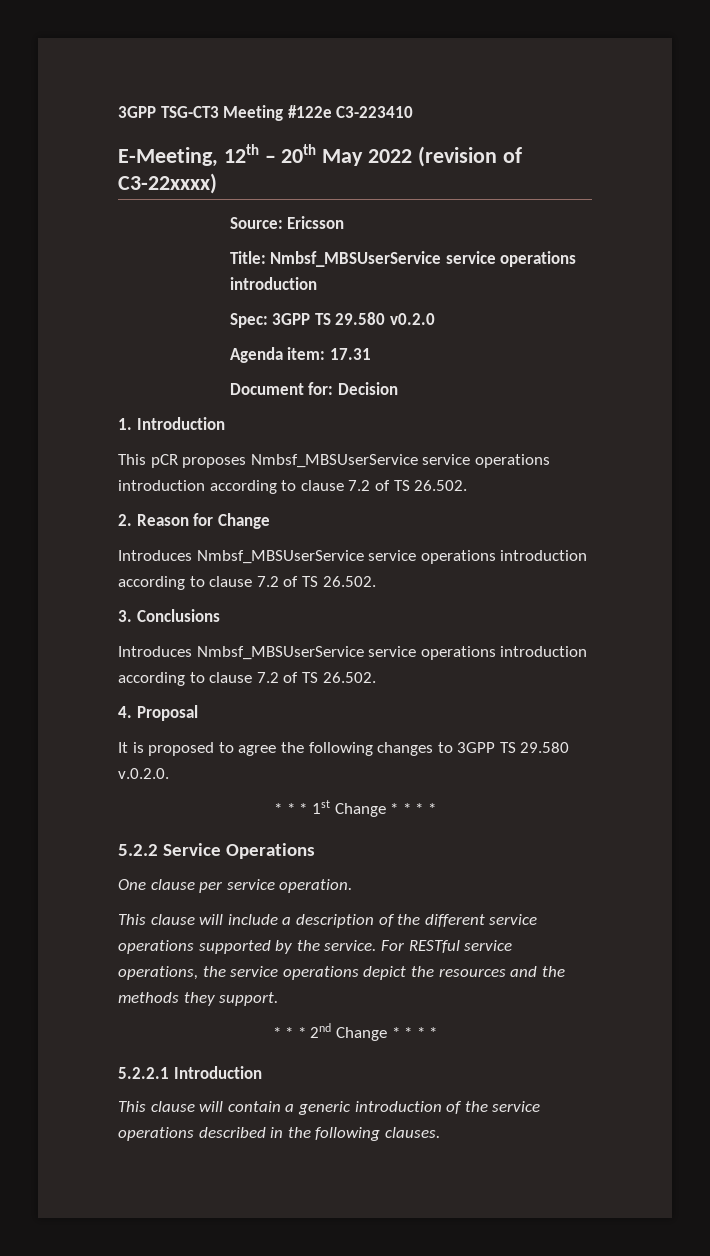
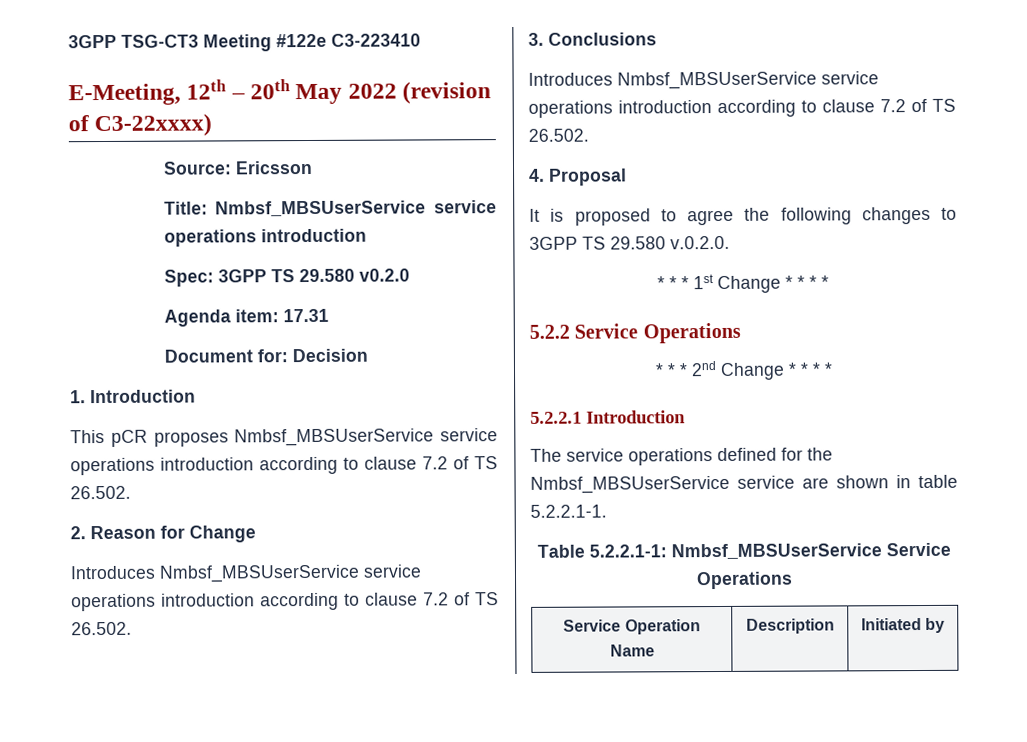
- One clause per service operation.
- This clause will include a description of the different service operations supported by the service. For RESTful service operations, the service operations depict the resources and the methods they support.
- This clause will contain a generic introduction of the service operations described in the following clauses.
+ The service operations defined for the Nmbsf_MBSUserService service are shown in table 5.2.2.1-1.
+ Table 5.2.2.1-1: Nmbsf_MBSUserService Service Operations
+ Service Operation Name | Description | Initiated by

